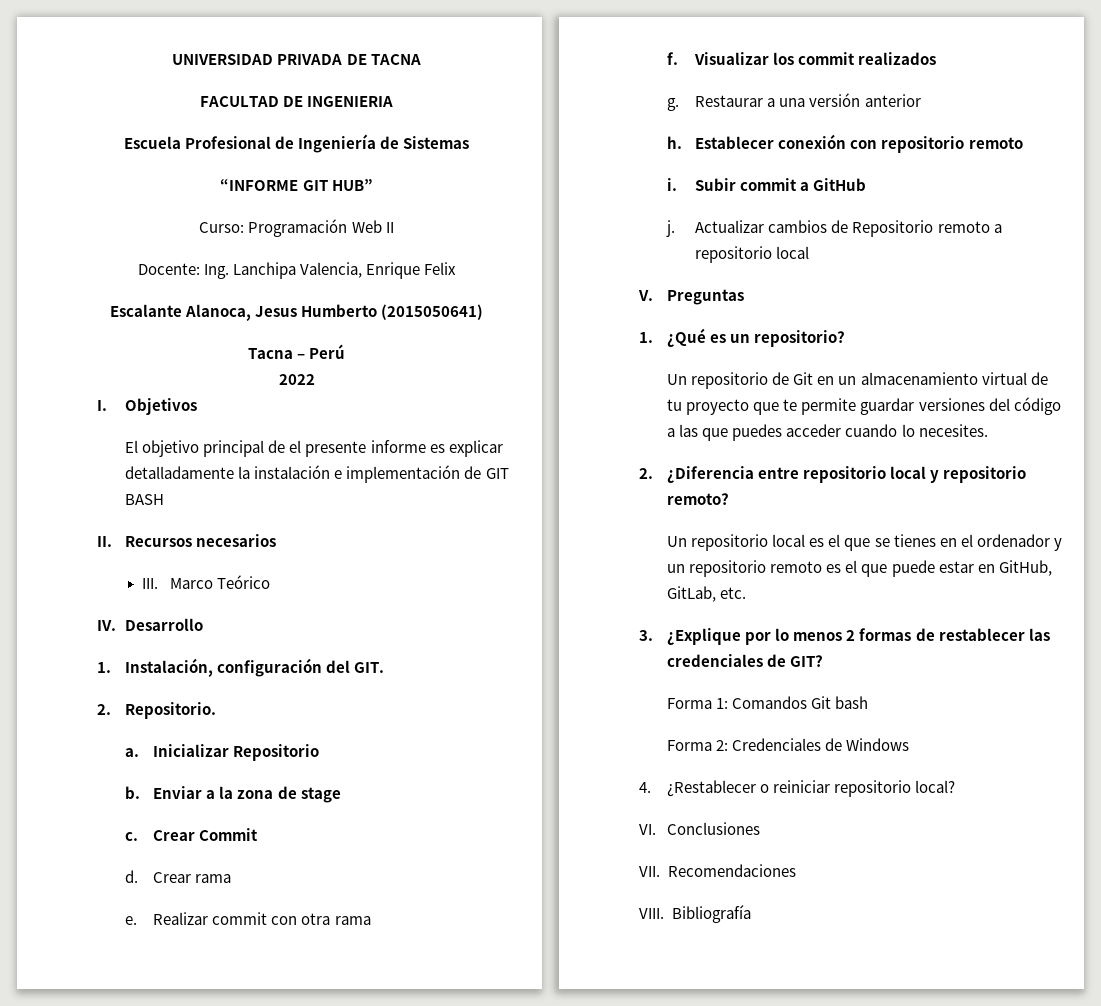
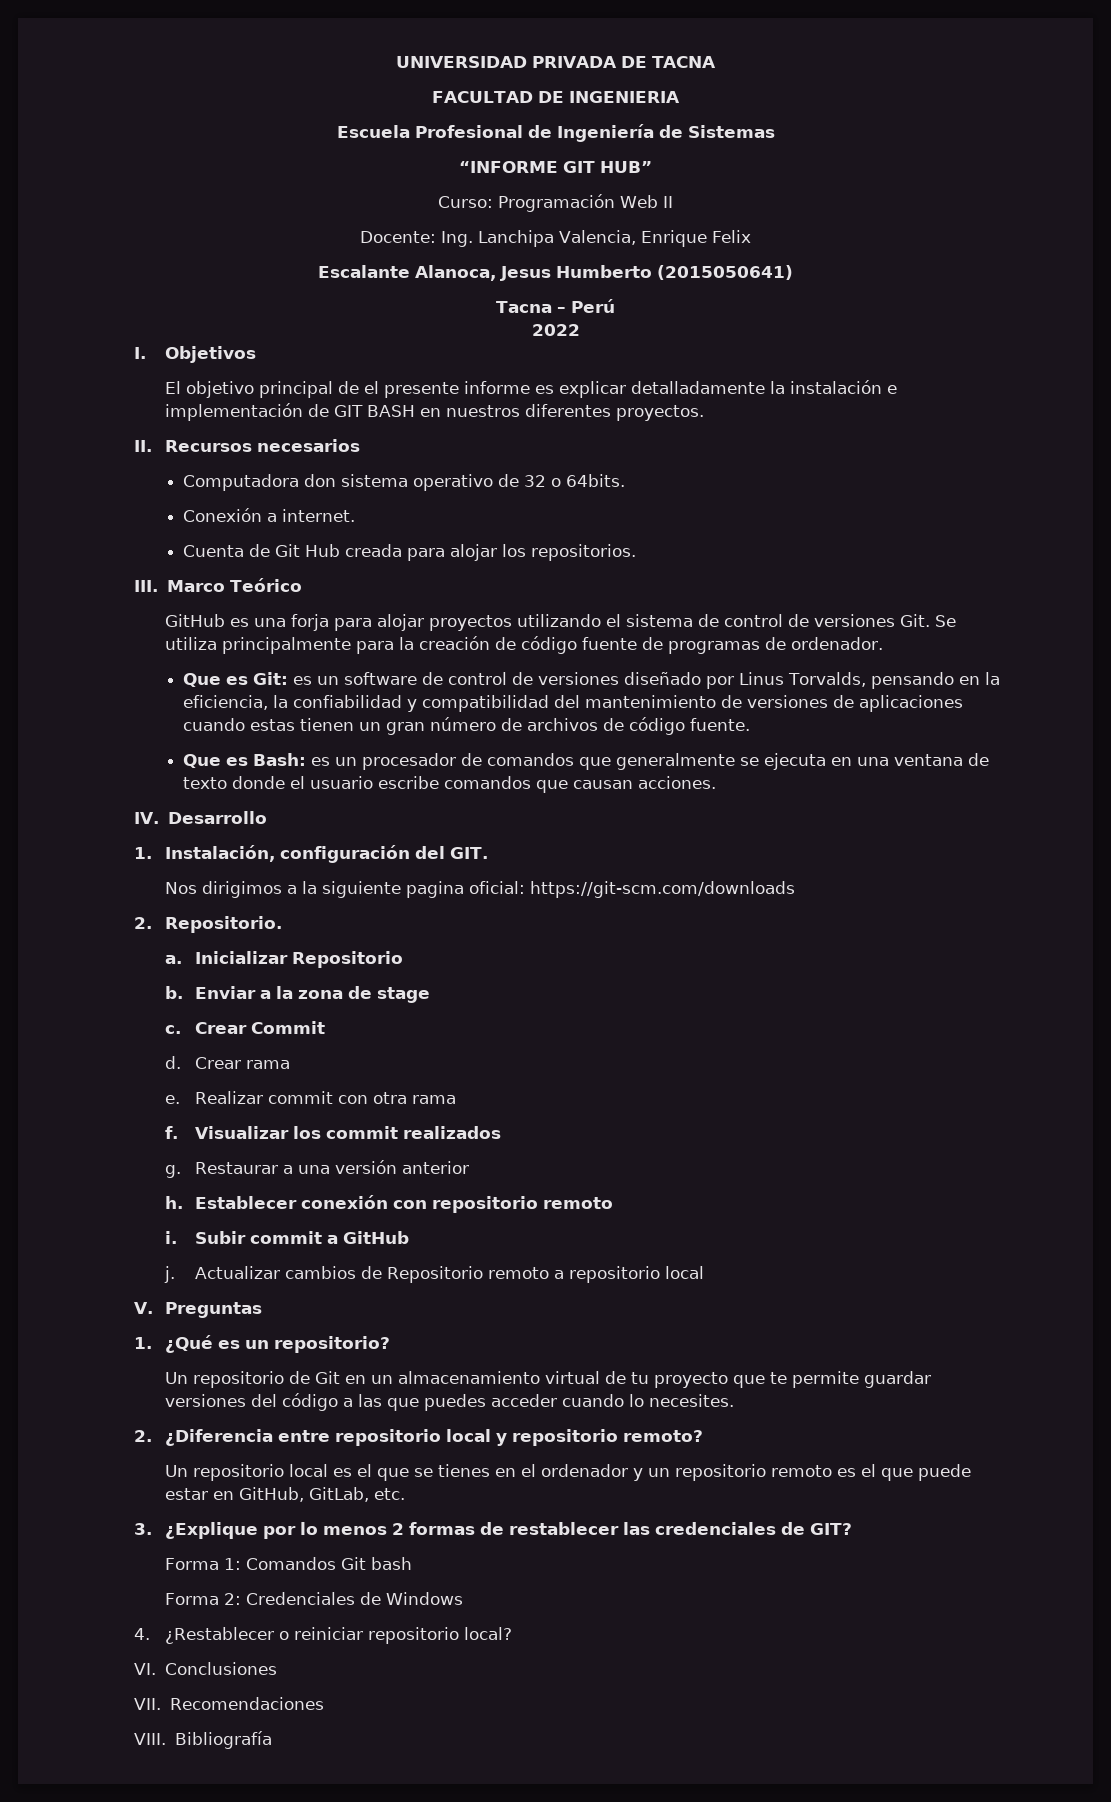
- El objetivo principal de el presente informe es explicar detalladamente la instalación e implementación de GIT BASH
+ El objetivo principal de el presente informe es explicar detalladamente la instalación e implementación de GIT BASH en nuestros diferentes proyectos.
+ Computadora don sistema operativo de 32 o 64bits.
+ Conexión a internet.
+ Cuenta de Git Hub creada para alojar los repositorios.
  III. Marco Teórico
+ GitHub es una forja para alojar proyectos utilizando el sistema de control de versiones Git. Se utiliza principalmente para la creación de código fuente de programas de ordenador.
+ Que es Git: es un software de control de versiones diseñado por Linus Torvalds, pensando en la eficiencia, la confiabilidad y compatibilidad del mantenimiento de versiones de aplicaciones cuando estas tienen un gran número de archivos de código fuente.
+ Que es Bash: es un procesador de comandos que generalmente se ejecuta en una ventana de texto donde el usuario escribe comandos que causan acciones.
+ Nos dirigimos a la siguiente pagina oficial: https://git-scm.com/downloads

